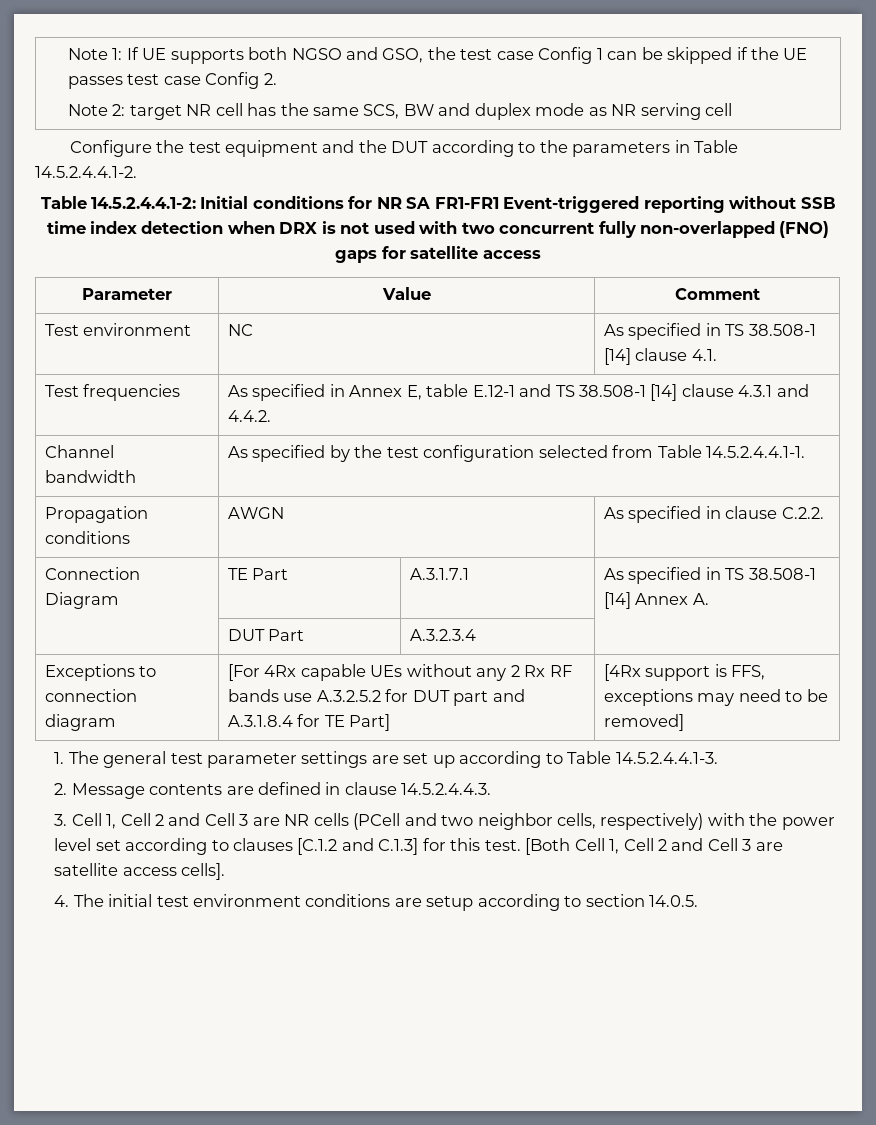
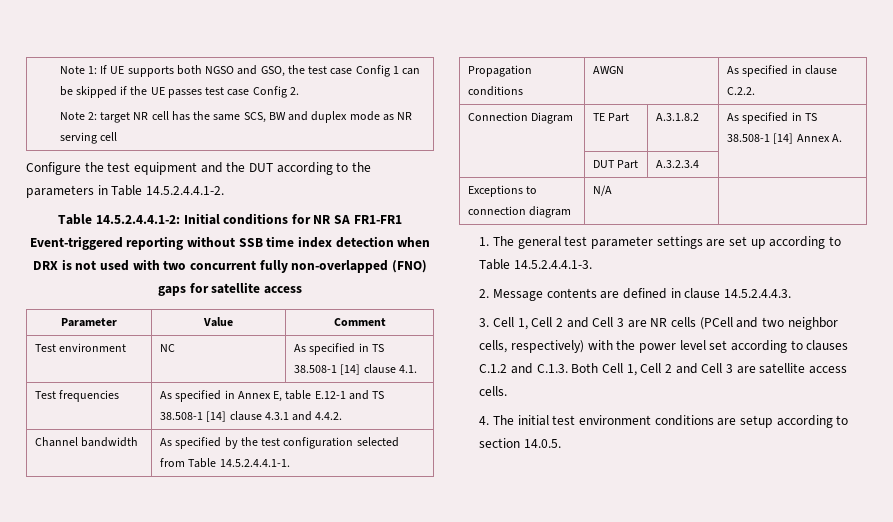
- Connection Diagram | TE Part | A.3.1.7.1 | As specified in TS 38.508-1 [14] Annex A.
+ Connection Diagram | TE Part | A.3.1.8.2 | As specified in TS 38.508-1 [14] Annex A.
- Exceptions to connection diagram | [For 4Rx capable UEs without any 2 Rx RF bands use A.3.2.5.2 for DUT part and A.3.1.8.4 for TE Part] | [4Rx support is FFS, exceptions may need to be removed]
+ Exceptions to connection diagram | N/A |
- 3. Cell 1, Cell 2 and Cell 3 are NR cells (PCell and two neighbor cells, respectively) with the power level set according to clauses [C.1.2 and C.1.3] for this test. [Both Cell 1, Cell 2 and Cell 3 are satellite access cells].
+ 3. Cell 1, Cell 2 and Cell 3 are NR cells (PCell and two neighbor cells, respectively) with the power level set according to clauses C.1.2 and C.1.3. Both Cell 1, Cell 2 and Cell 3 are satellite access cells.

